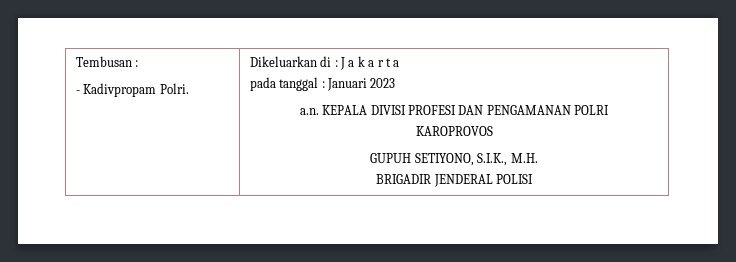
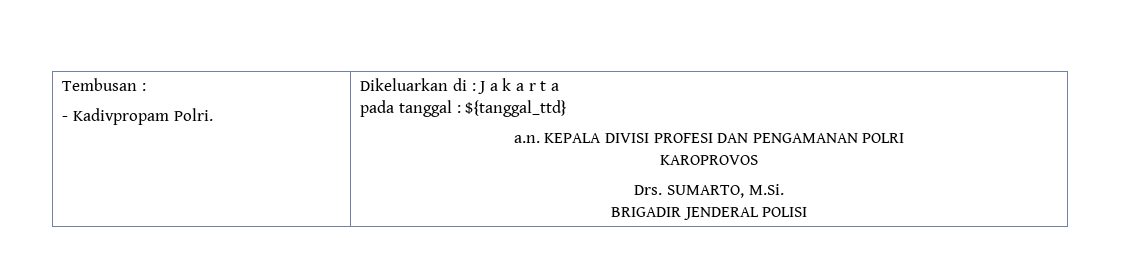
  Tembusan :
  - Kadivpropam Polri. | Dikeluarkan di : J a k a r t a
- pada tanggal : Januari 2023
+ pada tanggal : ${tanggal_ttd}
  a.n. KEPALA DIVISI PROFESI DAN PENGAMANAN POLRI
  KAROPROVOS
- GUPUH SETIYONO, S.I.K., M.H.
+ Drs. SUMARTO, M.Si.

